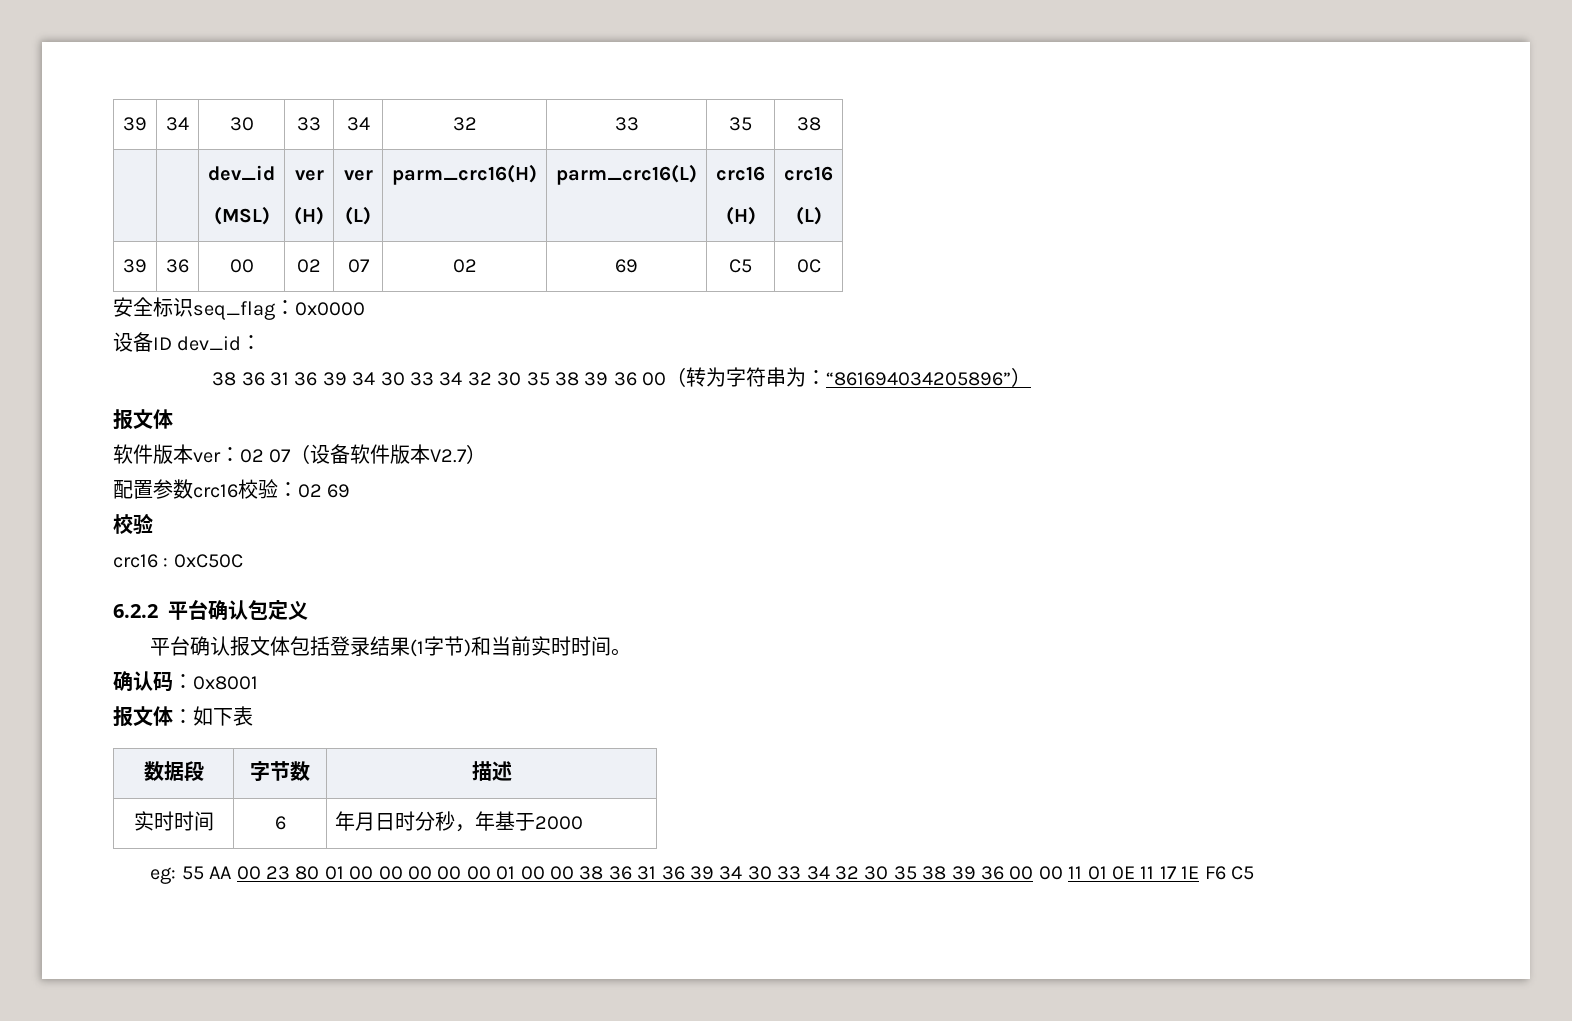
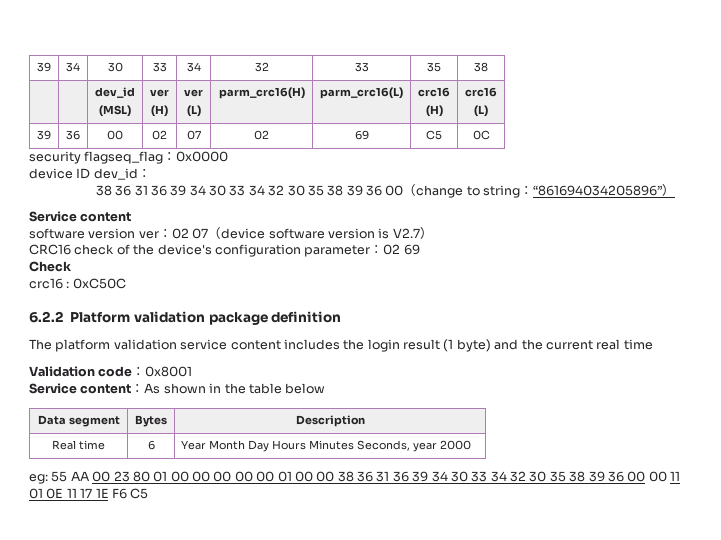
- 安全标识seq_flag：0x0000
+ security flagseq_flag：0x0000
- 设备ID dev_id：
+ device ID dev_id：
- 38 36 31 36 39 34 30 33 34 32 30 35 38 39 36 00（转为字符串为：“861694034205896”）
- 报文体
- 软件版本ver：02 07（设备软件版本V2.7）
- 配置参数crc16校验：02 69
- 校验
+ 38 36 31 36 39 34 30 33 34 32 30 35 38 39 36 00（change to string：“861694034205896”）
+ Service content
+ software version ver：02 07（device software version is V2.7）
+ CRC16 check of the device's configuration parameter：02 69
+ Check
- 6.2.2平台确认包定义
- 平台确认报文体包括登录结果(1字节)和当前实时时间。
- 确认码：0x8001
- 报文体：如下表
- 数据段 | 字节数 | 描述
- 实时时间 | 6 | 年月日时分秒，年基于2000
+ 6.2.2 Platform validation package definition
+ The platform validation service content includes the login result (1 byte) and the current real time
+ Validation code：0x8001
+ Service content：As shown in the table below
+ Data segment | Bytes | Description
+ Real time | 6 | Year Month Day Hours Minutes Seconds, year 2000

